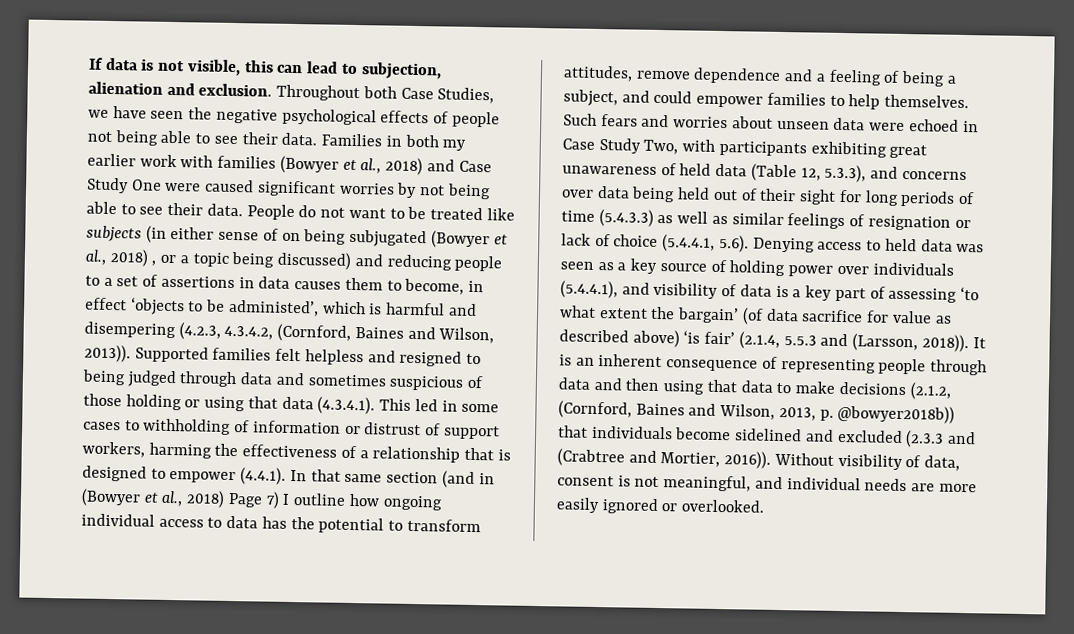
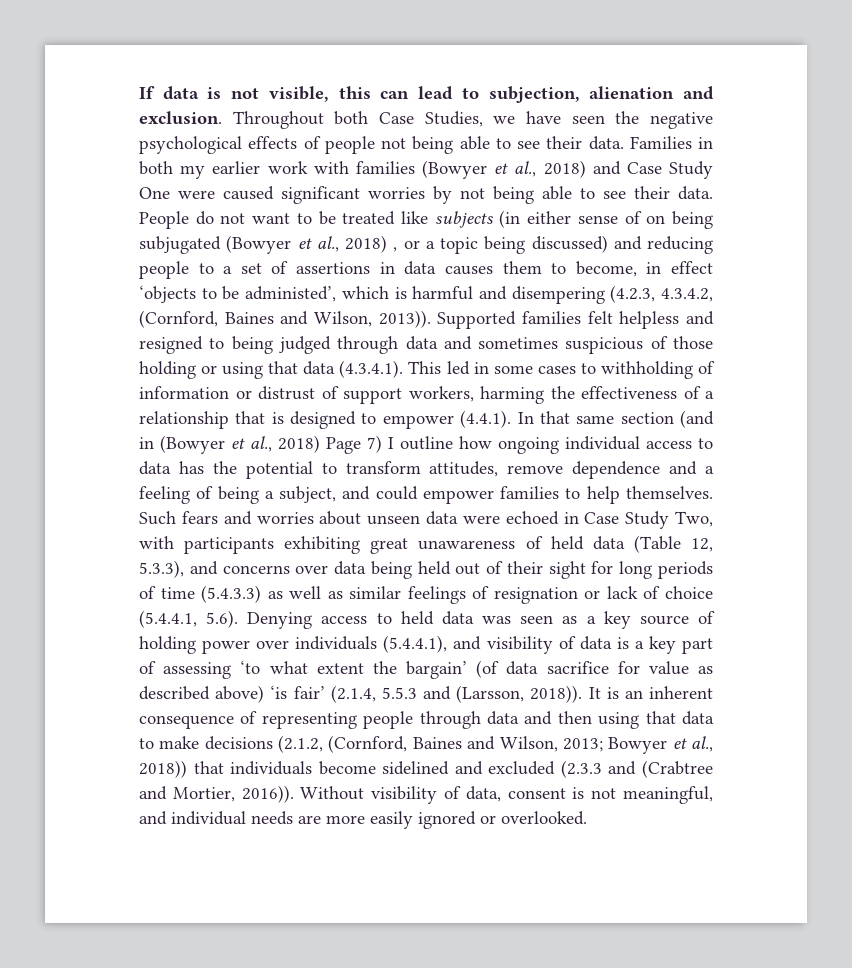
- It is an inherent consequence of representing people through data and then using that data to make decisions (2.1.2, (Cornford, Baines and Wilson, 2013, p. @bowyer2018b)) that individuals become sidelined and excluded (2.3.3 and (Crabtree and Mortier, 2016)).
+ It is an inherent consequence of representing people through data and then using that data to make decisions (2.1.2, (Cornford, Baines and Wilson, 2013; Bowyer et al., 2018)) that individuals become sidelined and excluded (2.3.3 and (Crabtree and Mortier, 2016)).

